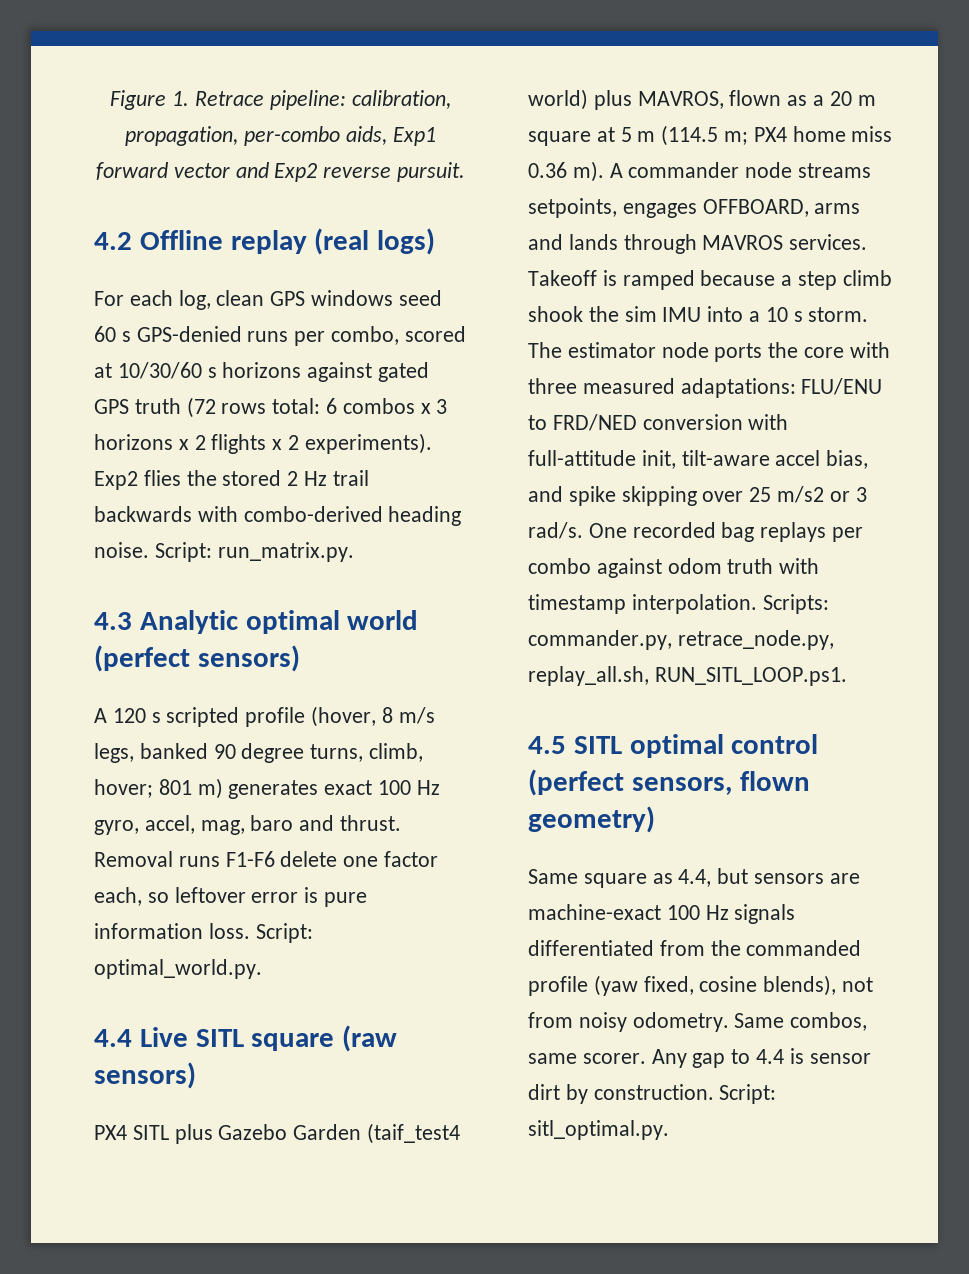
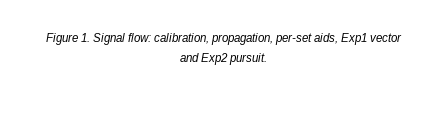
- Figure 1. Retrace pipeline: calibration, propagation, per-combo aids, Exp1 forward vector and Exp2 reverse pursuit.
+ Figure 1. Signal flow: calibration, propagation, per-set aids, Exp1 vector and Exp2 pursuit.
- 4.2 Offline replay (real logs)
- For each log, clean GPS windows seed 60 s GPS-denied runs per combo, scored at 10/30/60 s horizons against gated GPS truth (72 rows total: 6 combos x 3 horizons x 2 flights x 2 experiments). Exp2 flies the stored 2 Hz trail backwards with combo-derived heading noise. Script: run_matrix.py.
- 4.3 Analytic optimal world (perfect sensors)
- A 120 s scripted profile (hover, 8 m/s legs, banked 90 degree turns, climb, hover; 801 m) generates exact 100 Hz gyro, accel, mag, baro and thrust. Removal runs F1-F6 delete one factor each, so leftover error is pure information loss. Script: optimal_world.py.
- 4.4 Live SITL square (raw sensors)
- PX4 SITL plus Gazebo Garden (taif_test4 world) plus MAVROS, flown as a 20 m square at 5 m (114.5 m; PX4 home miss 0.36 m). A commander node streams setpoints, engages OFFBOARD, arms and lands through MAVROS services. Takeoff is ramped because a step climb shook the sim IMU into a 10 s storm. The estimator node ports the core with three measured adaptations: FLU/ENU to FRD/NED conversion with full-attitude init, tilt-aware accel bias, and spike skipping over 25 m/s2 or 3 rad/s. One recorded bag replays per combo against odom truth with timestamp interpolation. Scripts: commander.py, retrace_node.py, replay_all.sh, RUN_SITL_LOOP.ps1.
- 4.5 SITL optimal control (perfect sensors, flown geometry)
- Same square as 4.4, but sensors are machine-exact 100 Hz signals differentiated from the commanded profile (yaw fixed, cosine blends), not from noisy odometry. Same combos, same scorer. Any gap to 4.4 is sensor dirt by construction. Script: sitl_optimal.py.

